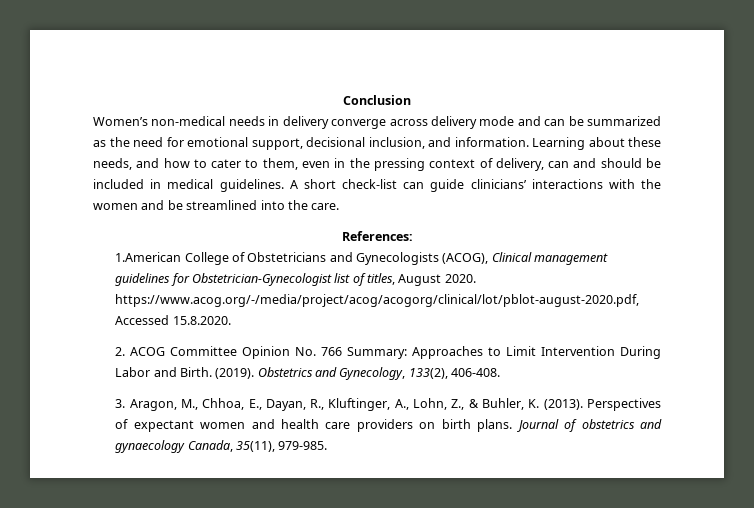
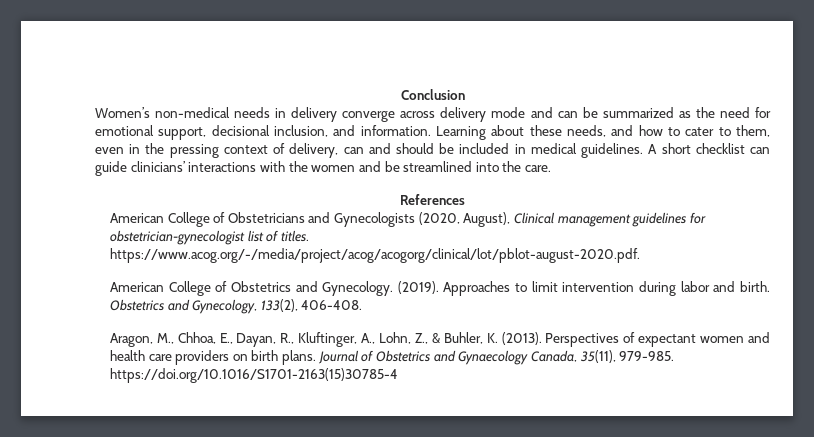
- A short check-list can guide clinicians’ interactions with the women and be streamlined into the care.
+ A short checklist can guide clinicians’ interactions with the women and be streamlined into the care.
- References:
- 1.American College of Obstetricians and Gynecologists (ACOG), Clinical management guidelines for Obstetrician-Gynecologist list of titles, August 2020. https://www.acog.org/-/media/project/acog/acogorg/clinical/lot/pblot-august-2020.pdf, Accessed 15.8.2020.
- 2. ACOG Committee Opinion No. 766 Summary: Approaches to Limit Intervention During Labor and Birth. (2019).
+ References
+ American College of Obstetricians and Gynecologists (2020, August), Clinical management guidelines for obstetrician-gynecologist list of titles. https://www.acog.org/-/media/project/acog/acogorg/clinical/lot/pblot-august-2020.pdf.
+ American College of Obstetrics and Gynecology. (2019). Approaches to limit intervention during labor and birth.
- 3. Aragon, M., Chhoa, E., Dayan, R., Kluftinger, A., Lohn, Z., & Buhler, K. (2013).
+ Aragon, M., Chhoa, E., Dayan, R., Kluftinger, A., Lohn, Z., & Buhler, K. (2013).
- Journal of obstetrics and gynaecology Canada, 35(11), 979-985.
+ Journal of Obstetrics and Gynaecology Canada, 35(11), 979-985. https://doi.org/10.1016/S1701-2163(15)30785-4

